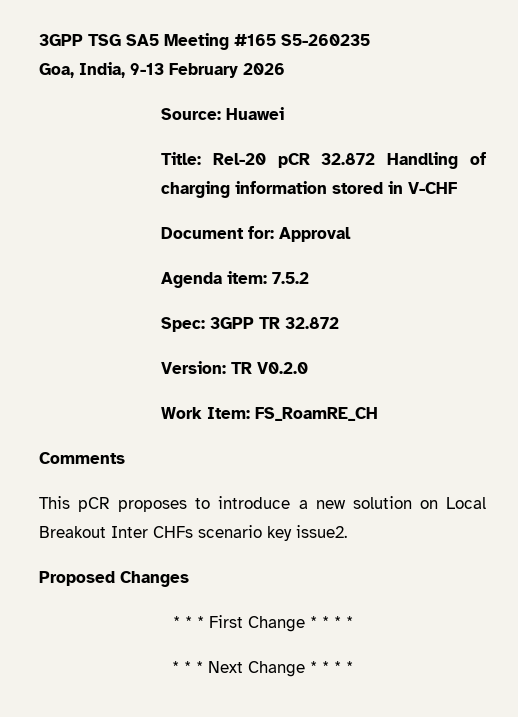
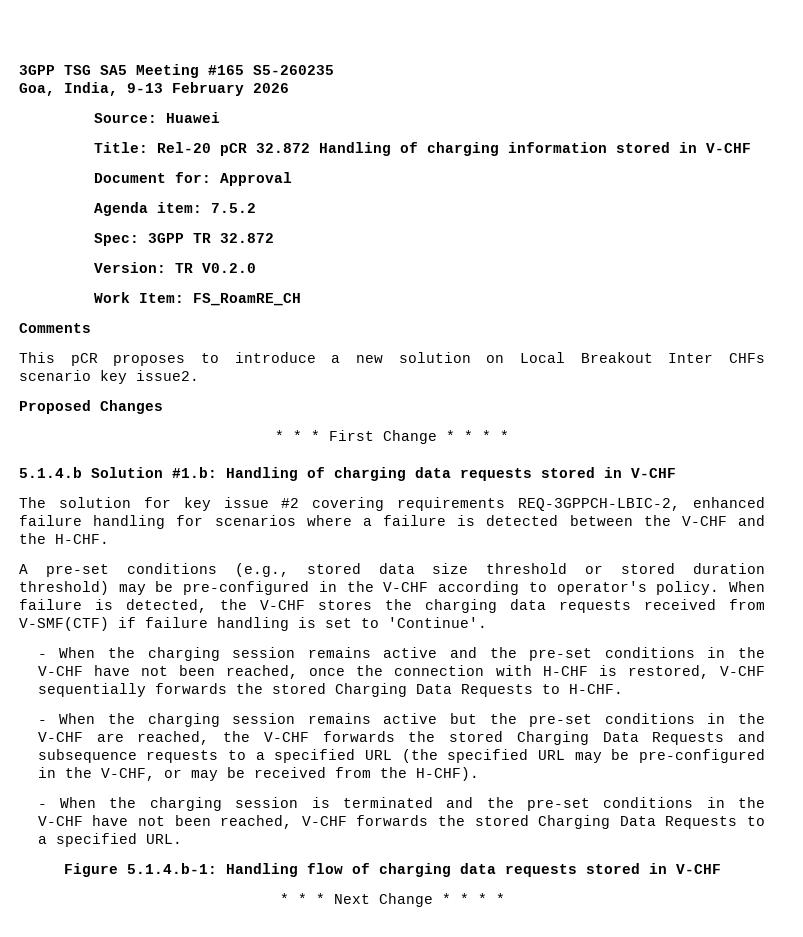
+ 5.1.4.b Solution #1.b: Handling of charging data requests stored in V-CHF
+ The solution for key issue #2 covering requirements REQ-3GPPCH-LBIC-2, enhanced failure handling for scenarios where a failure is detected between the V-CHF and the H-CHF.
+ A pre-set conditions (e.g., stored data size threshold or stored duration threshold) may be pre-configured in the V-CHF according to operator's policy. When failure is detected, the V-CHF stores the charging data requests received from V-SMF(CTF) if failure handling is set to 'Continue'.
+ - When the charging session remains active and the pre-set conditions in the V-CHF have not been reached, once the connection with H-CHF is restored, V-CHF sequentially forwards the stored Charging Data Requests to H-CHF.
+ - When the charging session remains active but the pre-set conditions in the V-CHF are reached, the V-CHF forwards the stored Charging Data Requests and subsequence requests to a specified URL (the specified URL may be pre-configured in the V-CHF, or may be received from the H-CHF).
+ - When the charging session is terminated and the pre-set conditions in the V-CHF have not been reached, V-CHF forwards the stored Charging Data Requests to a specified URL.
+ Figure 5.1.4.b-1: Handling flow of charging data requests stored in V-CHF

